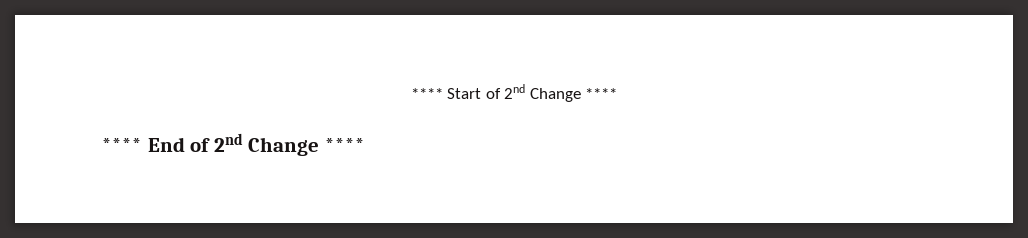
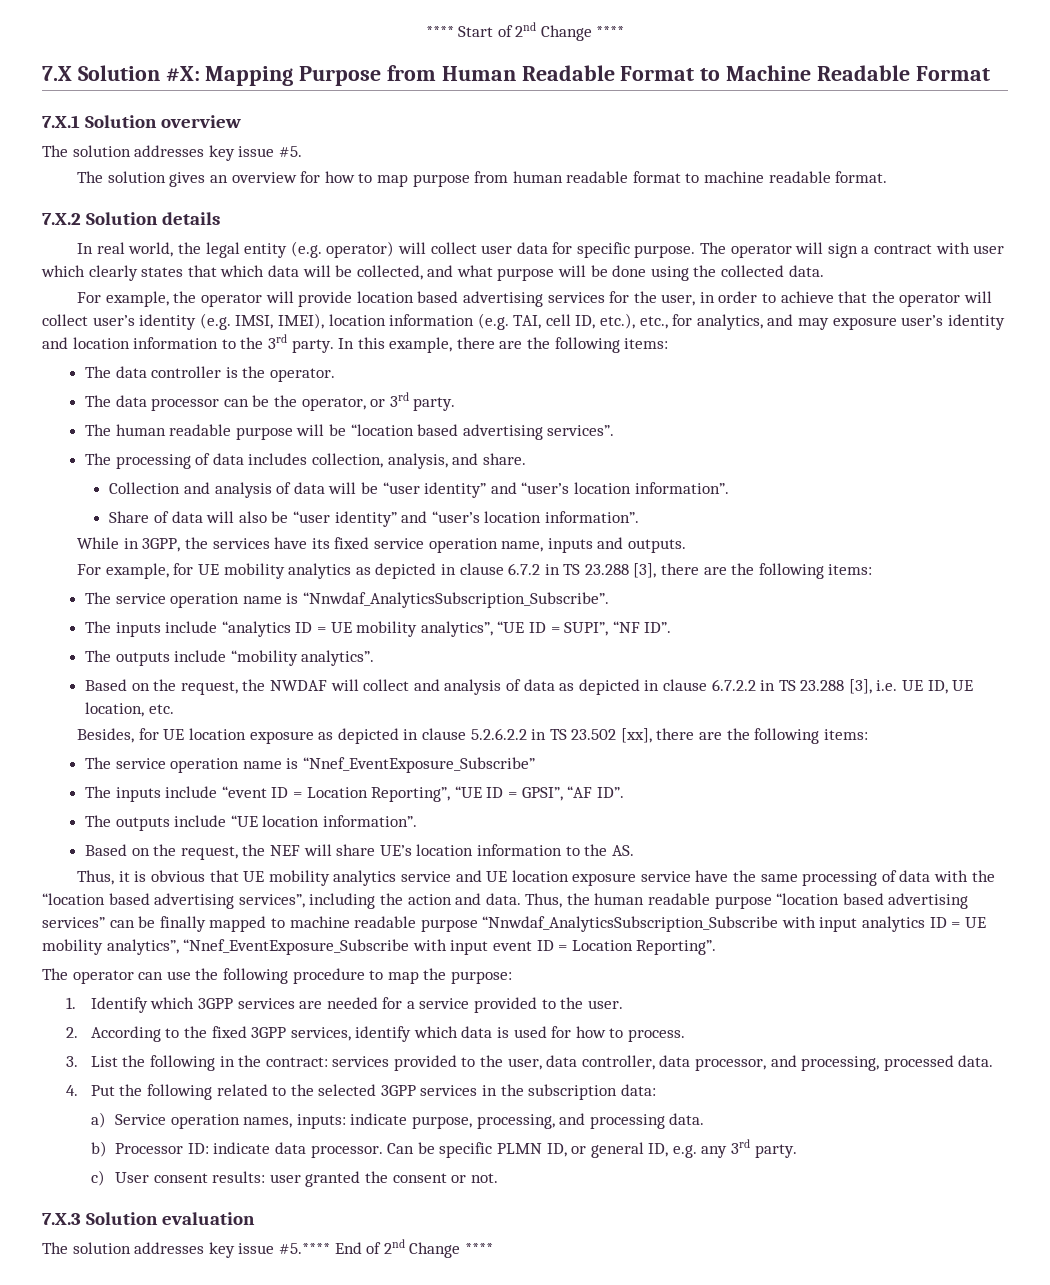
- **** End of 2nd Change ****
+ 7.X Solution #X: Mapping Purpose from Human Readable Format to Machine Readable Format
+ 7.X.1 Solution overview
+ The solution addresses key issue #5.
+ The solution gives an overview for how to map purpose from human readable format to machine readable format.
+ 7.X.2 Solution details
+ In real world, the legal entity (e.g. operator) will collect user data for specific purpose. The operator will sign a contract with user which clearly states that which data will be collected, and what purpose will be done using the collected data.
+ For example, the operator will provide location based advertising services for the user, in order to achieve that the operator will collect user’s identity (e.g. IMSI, IMEI), location information (e.g. TAI, cell ID, etc.), etc., for analytics, and may exposure user’s identity and location information to the 3rd party. In this example, there are the following items:
+ The data controller is the operator.
+ The data processor can be the operator, or 3rd party.
+ The human readable purpose will be “location based advertising services”.
+ The processing of data includes collection, analysis, and share.
+ Collection and analysis of data will be “user identity” and “user’s location information”.
+ Share of data will also be “user identity” and “user’s location information”.
+ While in 3GPP, the services have its fixed service operation name, inputs and outputs.
+ For example, for UE mobility analytics as depicted in clause 6.7.2 in TS 23.288 [3], there are the following items:
+ The service operation name is “Nnwdaf_AnalyticsSubscription_Subscribe”.
+ The inputs include “analytics ID = UE mobility analytics”, “UE ID = SUPI”, “NF ID”.
+ The outputs include “mobility analytics”.
+ Based on the request, the NWDAF will collect and analysis of data as depicted in clause 6.7.2.2 in TS 23.288 [3], i.e. UE ID, UE location, etc.
+ Besides, for UE location exposure as depicted in clause 5.2.6.2.2 in TS 23.502 [xx], there are the following items:
+ The service operation name is “Nnef_EventExposure_Subscribe”
+ The inputs include “event ID = Location Reporting”, “UE ID = GPSI”, “AF ID”.
+ The outputs include “UE location information”.
+ Based on the request, the NEF will share UE’s location information to the AS.
+ Thus, it is obvious that UE mobility analytics service and UE location exposure service have the same processing of data with the “location based advertising services”, including the action and data. Thus, the human readable purpose “location based advertising services” can be finally mapped to machine readable purpose “Nnwdaf_AnalyticsSubscription_Subscribe with input analytics ID = UE mobility analytics”, “Nnef_EventExposure_Subscribe with input event ID = Location Reporting”.
+ The operator can use the following procedure to map the purpose:
+ 1. Identify which 3GPP services are needed for a service provided to the user.
+ 2. According to the fixed 3GPP services, identify which data is used for how to process.
+ 3. List the following in the contract: services provided to the user, data controller, data processor, and processing, processed data.
+ 4. Put the following related to the selected 3GPP services in the subscription data:
+ a) Service operation names, inputs: indicate purpose, processing, and processing data.
+ b) Processor ID: indicate data processor. Can be specific PLMN ID, or general ID, e.g. any 3rd party.
+ c) User consent results: user granted the consent or not.
+ 7.X.3 Solution evaluation
+ The solution addresses key issue #5.**** End of 2nd Change ****

